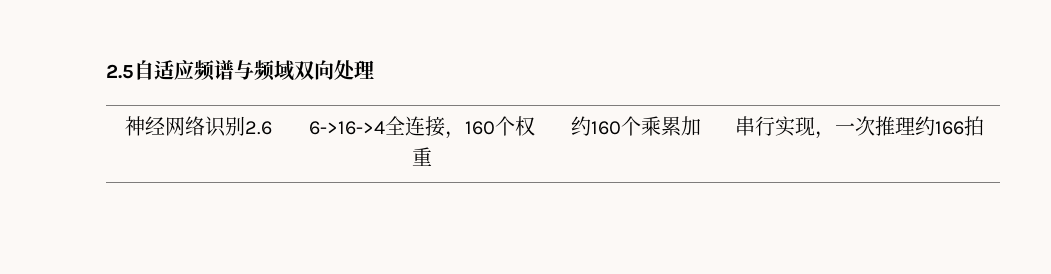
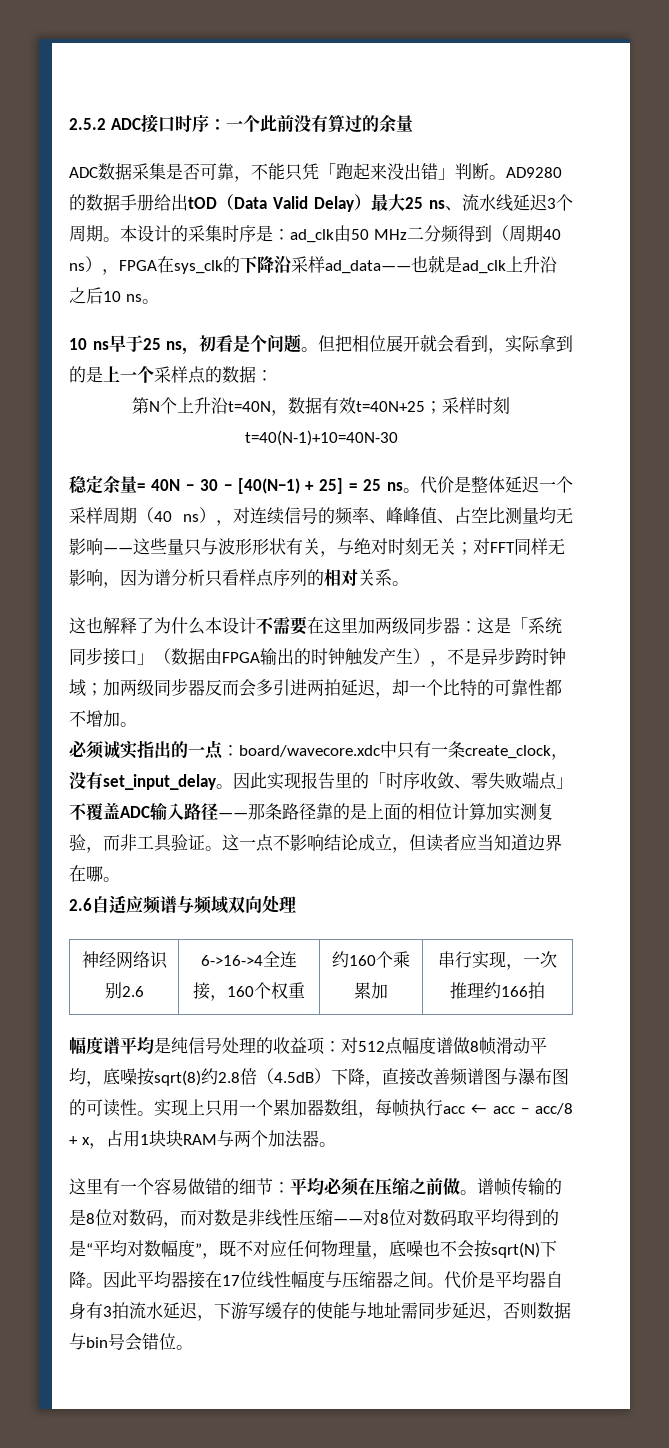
- 2.5自适应频谱与频域双向处理
+ 2.5.2 ADC接口时序：一个此前没有算过的余量
+ ADC数据采集是否可靠，不能只凭「跑起来没出错」判断。AD9280的数据手册给出tOD（Data Valid Delay）最大25 ns、流水线延迟3个周期。本设计的采集时序是：ad_clk由50 MHz二分频得到（周期40 ns），FPGA在sys_clk的下降沿采样ad_data——也就是ad_clk上升沿之后10 ns。
+ 10 ns早于25 ns，初看是个问题。但把相位展开就会看到，实际拿到的是上一个采样点的数据：
+ 第N个上升沿t=40N，数据有效t=40N+25；采样时刻t=40(N-1)+10=40N-30
+ 稳定余量= 40N − 30 − [40(N−1) + 25] = 25 ns。代价是整体延迟一个采样周期（40 ns），对连续信号的频率、峰峰值、占空比测量均无影响——这些量只与波形形状有关，与绝对时刻无关；对FFT同样无影响，因为谱分析只看样点序列的相对关系。
+ 这也解释了为什么本设计不需要在这里加两级同步器：这是「系统同步接口」（数据由FPGA输出的时钟触发产生），不是异步跨时钟域；加两级同步器反而会多引进两拍延迟，却一个比特的可靠性都不增加。
+ 必须诚实指出的一点：board/wavecore.xdc中只有一条create_clock，没有set_input_delay。因此实现报告里的「时序收敛、零失败端点」不覆盖ADC输入路径——那条路径靠的是上面的相位计算加实测复验，而非工具验证。这一点不影响结论成立，但读者应当知道边界在哪。
+ 2.6自适应频谱与频域双向处理
+ 幅度谱平均是纯信号处理的收益项：对512点幅度谱做8帧滑动平均，底噪按sqrt(8)约2.8倍（4.5dB）下降，直接改善频谱图与瀑布图的可读性。实现上只用一个累加器数组，每帧执行acc ← acc − acc/8 + x，占用1块块RAM与两个加法器。
+ 这里有一个容易做错的细节：平均必须在压缩之前做。谱帧传输的是8位对数码，而对数是非线性压缩——对8位对数码取平均得到的是“平均对数幅度”，既不对应任何物理量，底噪也不会按sqrt(N)下降。因此平均器接在17位线性幅度与压缩器之间。代价是平均器自身有3拍流水延迟，下游写缓存的使能与地址需同步延迟，否则数据与bin号会错位。

